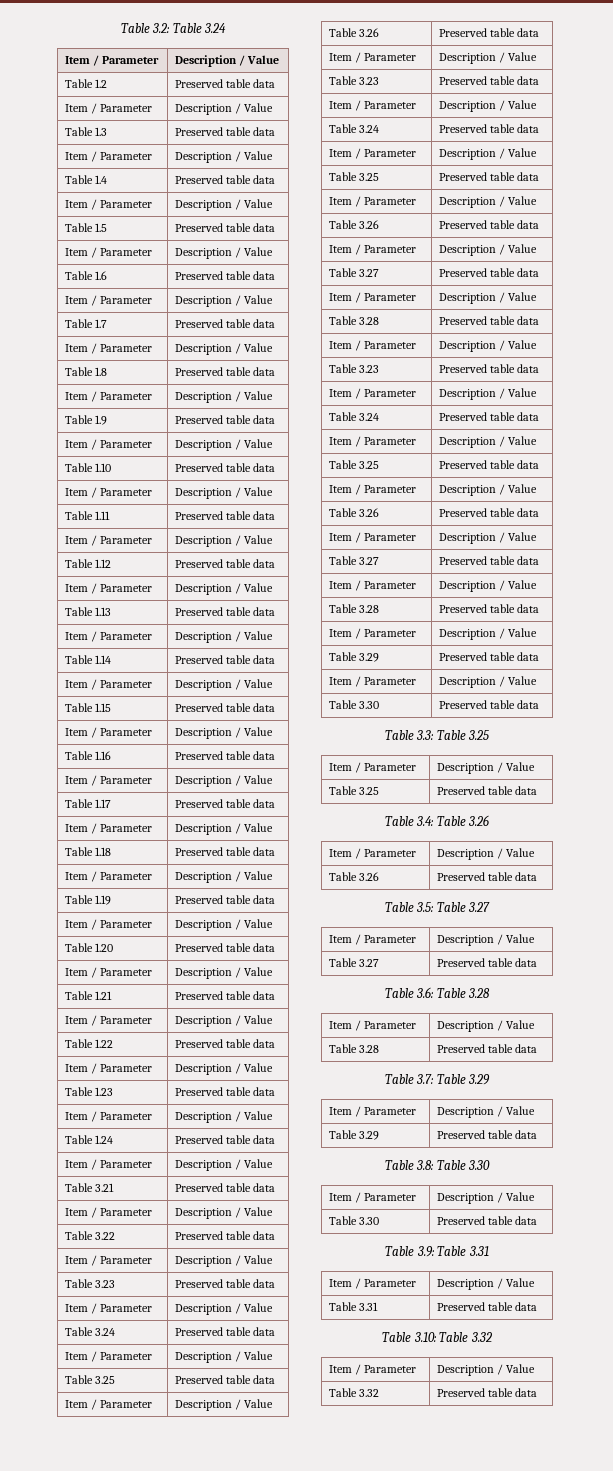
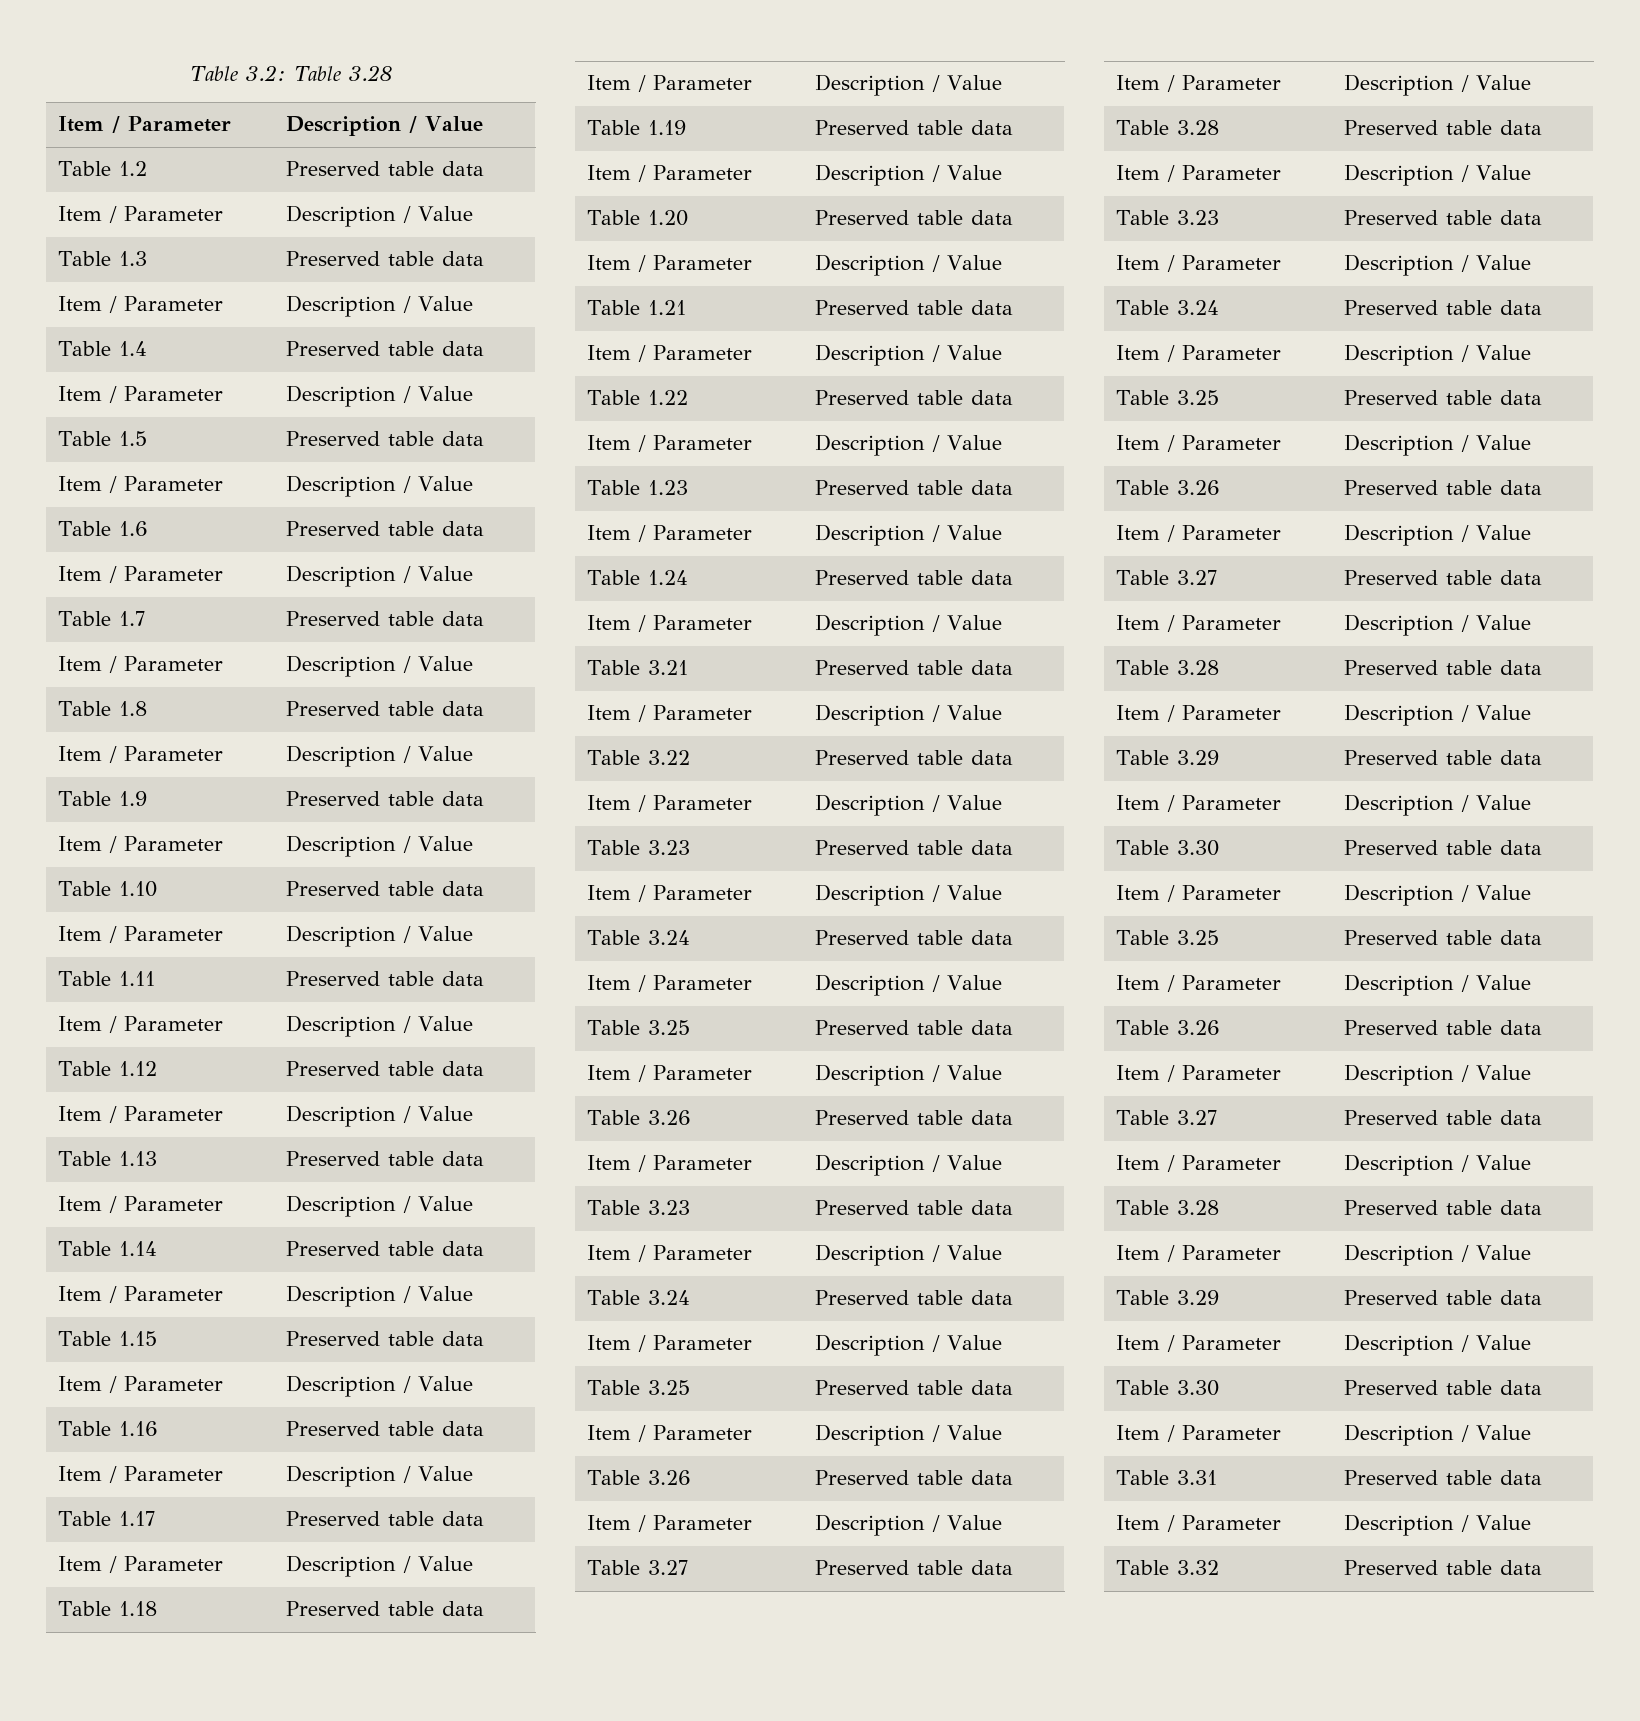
- Table 3.2: Table 3.24
+ Table 3.2: Table 3.28
- Table 3.3: Table 3.25
- Table 3.4: Table 3.26
- Table 3.5: Table 3.27
- Table 3.6: Table 3.28
- Table 3.7: Table 3.29
- Table 3.8: Table 3.30
- Table 3.9: Table 3.31
- Table 3.10: Table 3.32

